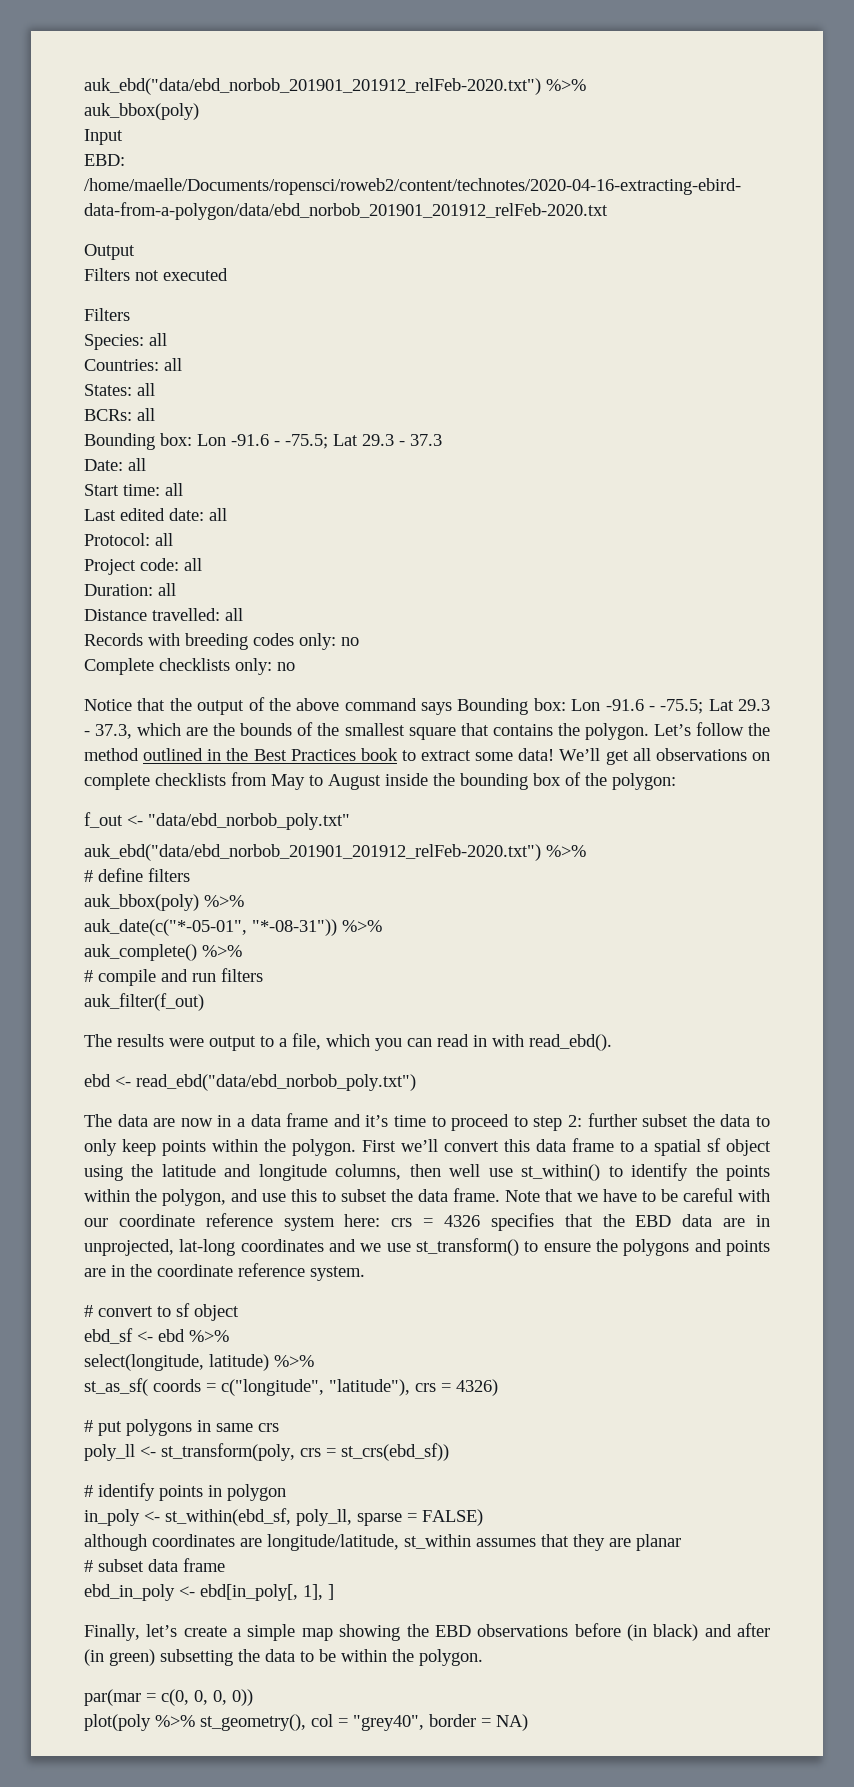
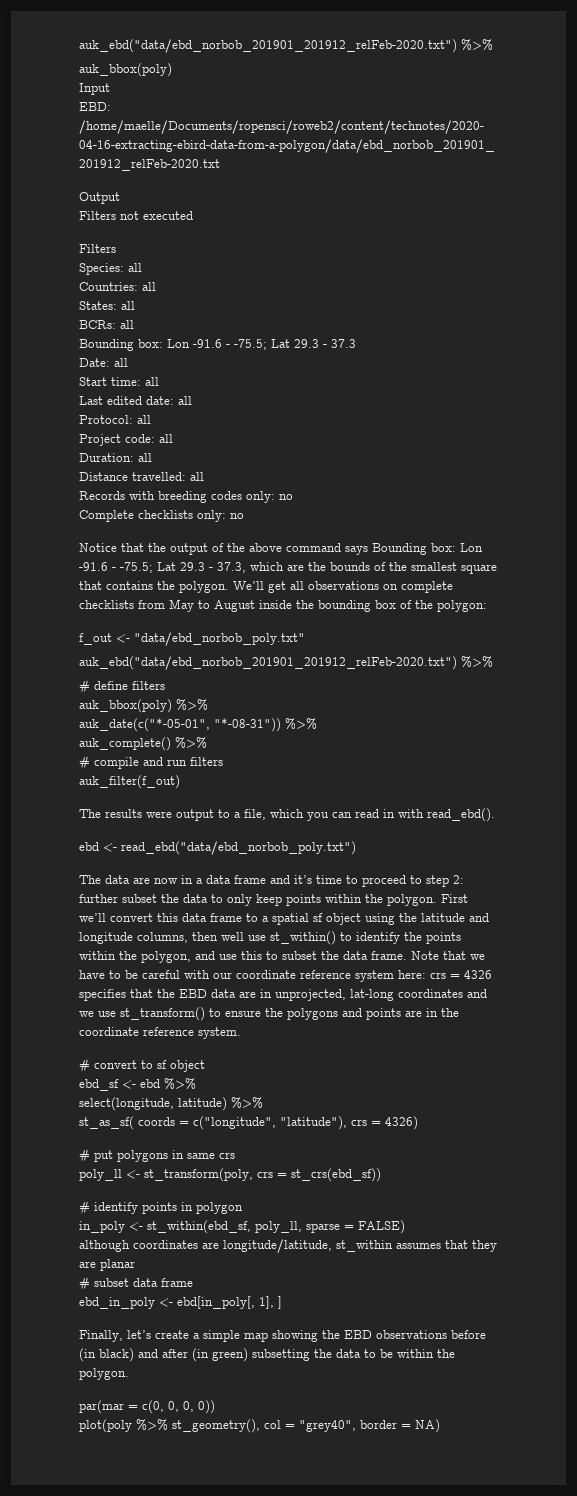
- Let’s follow the method outlined in the Best Practices book to extract some data!

